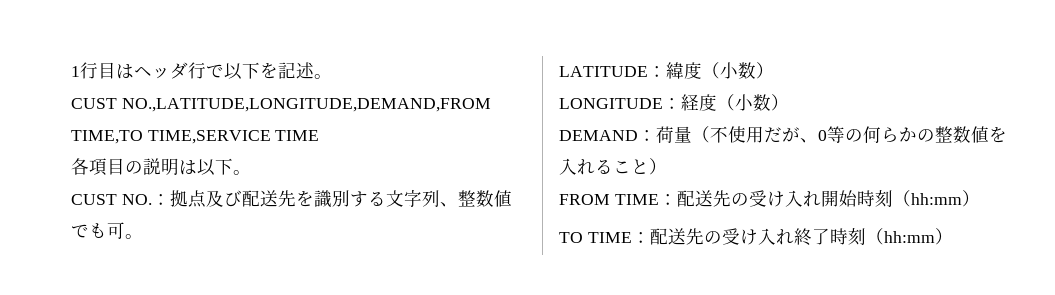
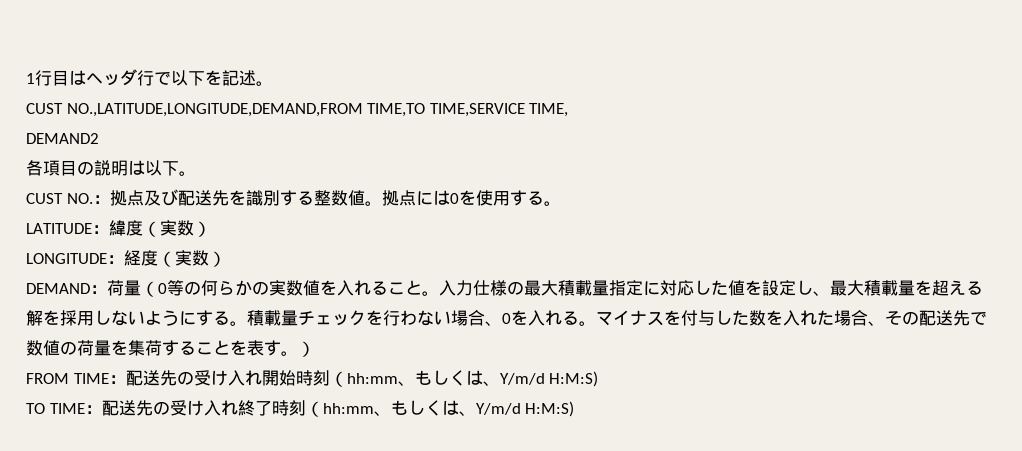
- CUST NO.,LATITUDE,LONGITUDE,DEMAND,FROM TIME,TO TIME,SERVICE TIME
+ CUST NO.,LATITUDE,LONGITUDE,DEMAND,FROM TIME,TO TIME,SERVICE TIME,
+ DEMAND2
- CUST NO.：拠点及び配送先を識別する文字列、整数値でも可。
+ CUST NO.：拠点及び配送先を識別する整数値。拠点には0を使用する。
- LATITUDE：緯度（小数）
+ LATITUDE：緯度（実数）
- LONGITUDE：経度（小数）
+ LONGITUDE：経度（実数）
- DEMAND：荷量（不使用だが、0等の何らかの整数値を入れること）
+ DEMAND：荷量（0等の何らかの実数値を入れること。入力仕様の最大積載量指定に対応した値を設定し、最大積載量を超える解を採用しないようにする。積載量チェックを行わない場合、0を入れる。マイナスを付与した数を入れた場合、その配送先で数値の荷量を集荷することを表す。）
- FROM TIME：配送先の受け入れ開始時刻（hh:mm）
+ FROM TIME：配送先の受け入れ開始時刻（hh:mm、もしくは、Y/m/d H:M:S)
- TO TIME：配送先の受け入れ終了時刻（hh:mm）
+ TO TIME：配送先の受け入れ終了時刻（hh:mm、もしくは、Y/m/d H:M:S)

